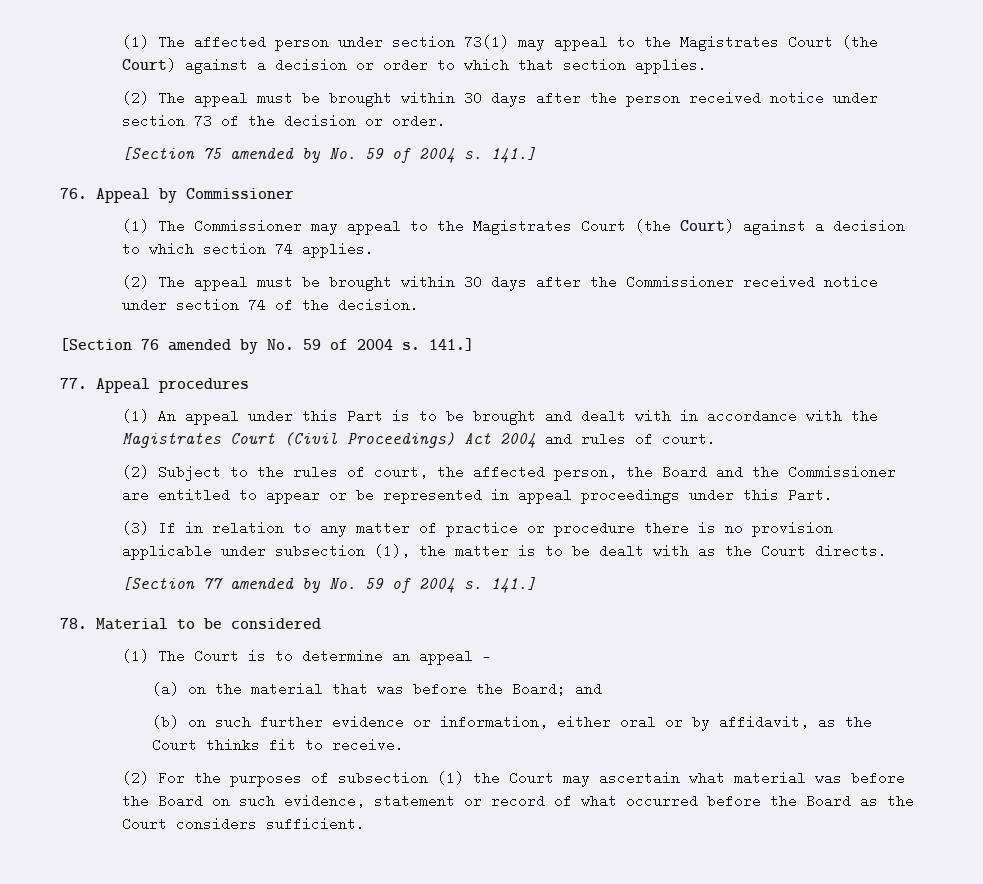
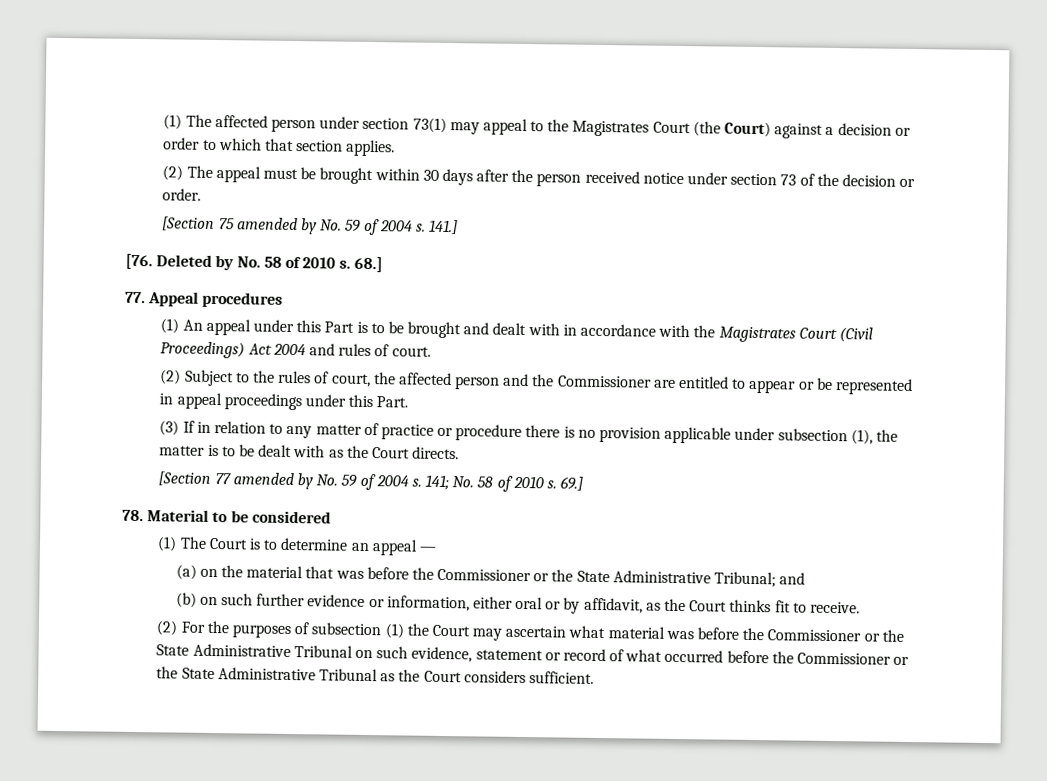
- 76. Appeal by Commissioner
- (1) The Commissioner may appeal to the Magistrates Court (the Court) against a decision to which section 74 applies.
- (2) The appeal must be brought within 30 days after the Commissioner received notice under section 74 of the decision.
- [Section 76 amended by No. 59 of 2004 s. 141.]
+ [76. Deleted by No. 58 of 2010 s. 68.]
- (2) Subject to the rules of court, the affected person, the Board and the Commissioner are entitled to appear or be represented in appeal proceedings under this Part.
+ (2) Subject to the rules of court, the affected person and the Commissioner are entitled to appear or be represented in appeal proceedings under this Part.
- [Section 77 amended by No. 59 of 2004 s. 141.]
+ [Section 77 amended by No. 59 of 2004 s. 141; No. 58 of 2010 s. 69.]
- (a) on the material that was before the Board; and
+ (a) on the material that was before the Commissioner or the State Administrative Tribunal; and
- (2) For the purposes of subsection (1) the Court may ascertain what material was before the Board on such evidence, statement or record of what occurred before the Board as the Court considers sufficient.
+ (2) For the purposes of subsection (1) the Court may ascertain what material was before the Commissioner or the State Administrative Tribunal on such evidence, statement or record of what occurred before the Commissioner or the State Administrative Tribunal as the Court considers sufficient.

